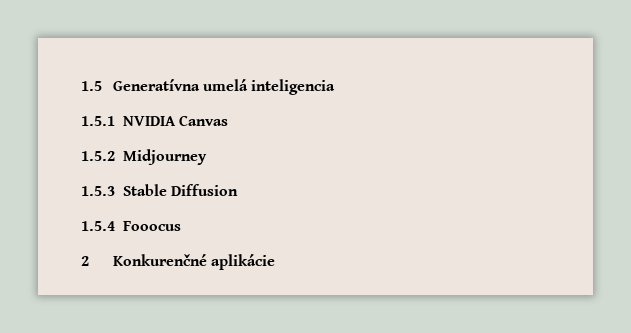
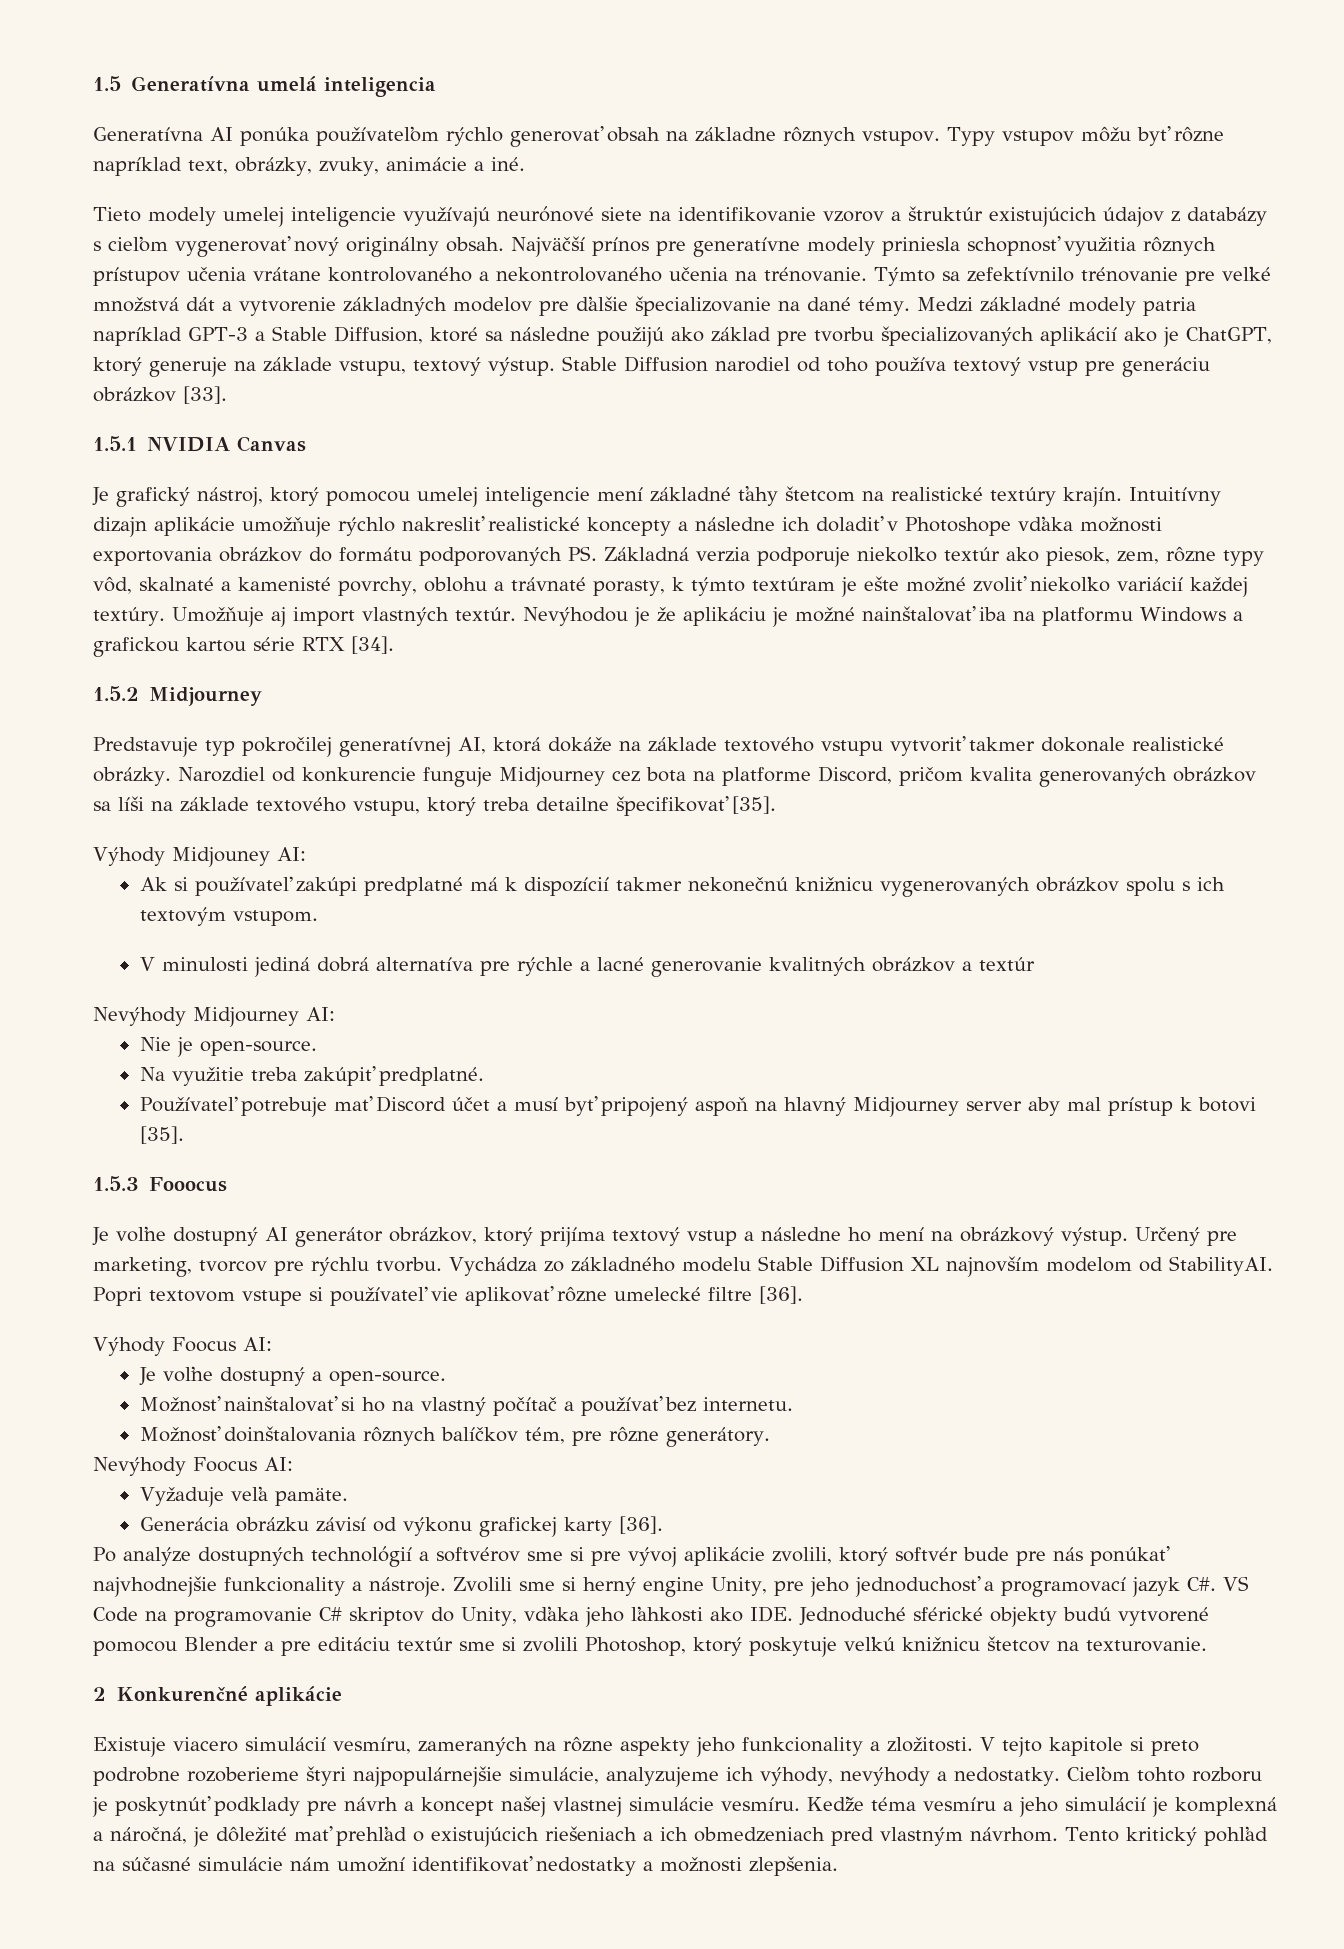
+ Generatívna AI ponúka používateľom rýchlo generovať obsah na základne rôznych vstupov. Typy vstupov môžu byť rôzne napríklad text, obrázky, zvuky, animácie a iné.
+ Tieto modely umelej inteligencie využívajú neurónové siete na identifikovanie vzorov a štruktúr existujúcich údajov z databázy s cieľom vygenerovať nový originálny obsah. Najväčší prínos pre generatívne modely priniesla schopnosť využitia rôznych prístupov učenia vrátane kontrolovaného a nekontrolovaného učenia na trénovanie. Týmto sa zefektívnilo trénovanie pre veľké množstvá dát a vytvorenie základných modelov pre ďalšie špecializovanie na dané témy. Medzi základné modely patria napríklad GPT-3 a Stable Diffusion, ktoré sa následne použijú ako základ pre tvorbu špecializovaných aplikácií ako je ChatGPT, ktorý generuje na základe vstupu, textový výstup. Stable Diffusion narodiel od toho používa textový vstup pre generáciu obrázkov [33].
  1.5.1 NVIDIA Canvas
+ Je grafický nástroj, ktorý pomocou umelej inteligencie mení základné ťahy štetcom na realistické textúry krajín. Intuitívny dizajn aplikácie umožňuje rýchlo nakresliť realistické koncepty a následne ich doladiť v Photoshope vďaka možnosti exportovania obrázkov do formátu podporovaných PS. Základná verzia podporuje niekoľko textúr ako piesok, zem, rôzne typy vôd, skalnaté a kamenisté povrchy, oblohu a trávnaté porasty, k týmto textúram je ešte možné zvoliť niekoľko variácií každej textúry. Umožňuje aj import vlastných textúr. Nevýhodou je že aplikáciu je možné nainštalovať iba na platformu Windows a grafickou kartou série RTX [34].
  1.5.2 Midjourney
- 1.5.3 Stable Diffusion
- 1.5.4 Fooocus
+ Predstavuje typ pokročilej generatívnej AI, ktorá dokáže na základe textového vstupu vytvoriť takmer dokonale realistické obrázky. Narozdiel od konkurencie funguje Midjourney cez bota na platforme Discord, pričom kvalita generovaných obrázkov sa líši na základe textového vstupu, ktorý treba detailne špecifikovať [35].
+ Výhody Midjouney AI:
+ Ak si používateľ zakúpi predplatné má k dispozícií takmer nekonečnú knižnicu vygenerovaných obrázkov spolu s ich textovým vstupom.
+ V minulosti jediná dobrá alternatíva pre rýchle a lacné generovanie kvalitných obrázkov a textúr
+ Nevýhody Midjourney AI:
+ Nie je open-source.
+ Na využitie treba zakúpiť predplatné.
+ Používateľ potrebuje mať Discord účet a musí byť pripojený aspoň na hlavný Midjourney server aby mal prístup k botovi [35].
+ 1.5.3 Fooocus
+ Je voľne dostupný AI generátor obrázkov, ktorý prijíma textový vstup a následne ho mení na obrázkový výstup. Určený pre marketing, tvorcov pre rýchlu tvorbu. Vychádza zo základného modelu Stable Diffusion XL najnovším modelom od StabilityAI. Popri textovom vstupe si používateľ vie aplikovať rôzne umelecké filtre [36].
+ Výhody Foocus AI:
+ Je voľne dostupný a open-source.
+ Možnosť nainštalovať si ho na vlastný počítač a používať bez internetu.
+ Možnosť doinštalovania rôznych balíčkov tém, pre rôzne generátory.
+ Nevýhody Foocus AI:
+ Vyžaduje veľa pamäte.
+ Generácia obrázku závisí od výkonu grafickej karty [36].
+ Po analýze dostupných technológií a softvérov sme si pre vývoj aplikácie zvolili, ktorý softvér bude pre nás ponúkať najvhodnejšie funkcionality a nástroje. Zvolili sme si herný engine Unity, pre jeho jednoduchosť a programovací jazyk C#. VS Code na programovanie C# skriptov do Unity, vďaka jeho ľahkosti ako IDE. Jednoduché sférické objekty budú vytvorené pomocou Blender a pre editáciu textúr sme si zvolili Photoshop, ktorý poskytuje veľkú knižnicu štetcov na texturovanie.
  2 Konkurenčné aplikácie
+ Existuje viacero simulácií vesmíru, zameraných na rôzne aspekty jeho funkcionality a zložitosti. V tejto kapitole si preto podrobne rozoberieme štyri najpopulárnejšie simulácie, analyzujeme ich výhody, nevýhody a nedostatky. Cieľom tohto rozboru je poskytnúť podklady pre návrh a koncept našej vlastnej simulácie vesmíru. Keďže téma vesmíru a jeho simulácií je komplexná a náročná, je dôležité mať prehľad o existujúcich riešeniach a ich obmedzeniach pred vlastným návrhom. Tento kritický pohľad na súčasné simulácie nám umožní identifikovať nedostatky a možnosti zlepšenia.

